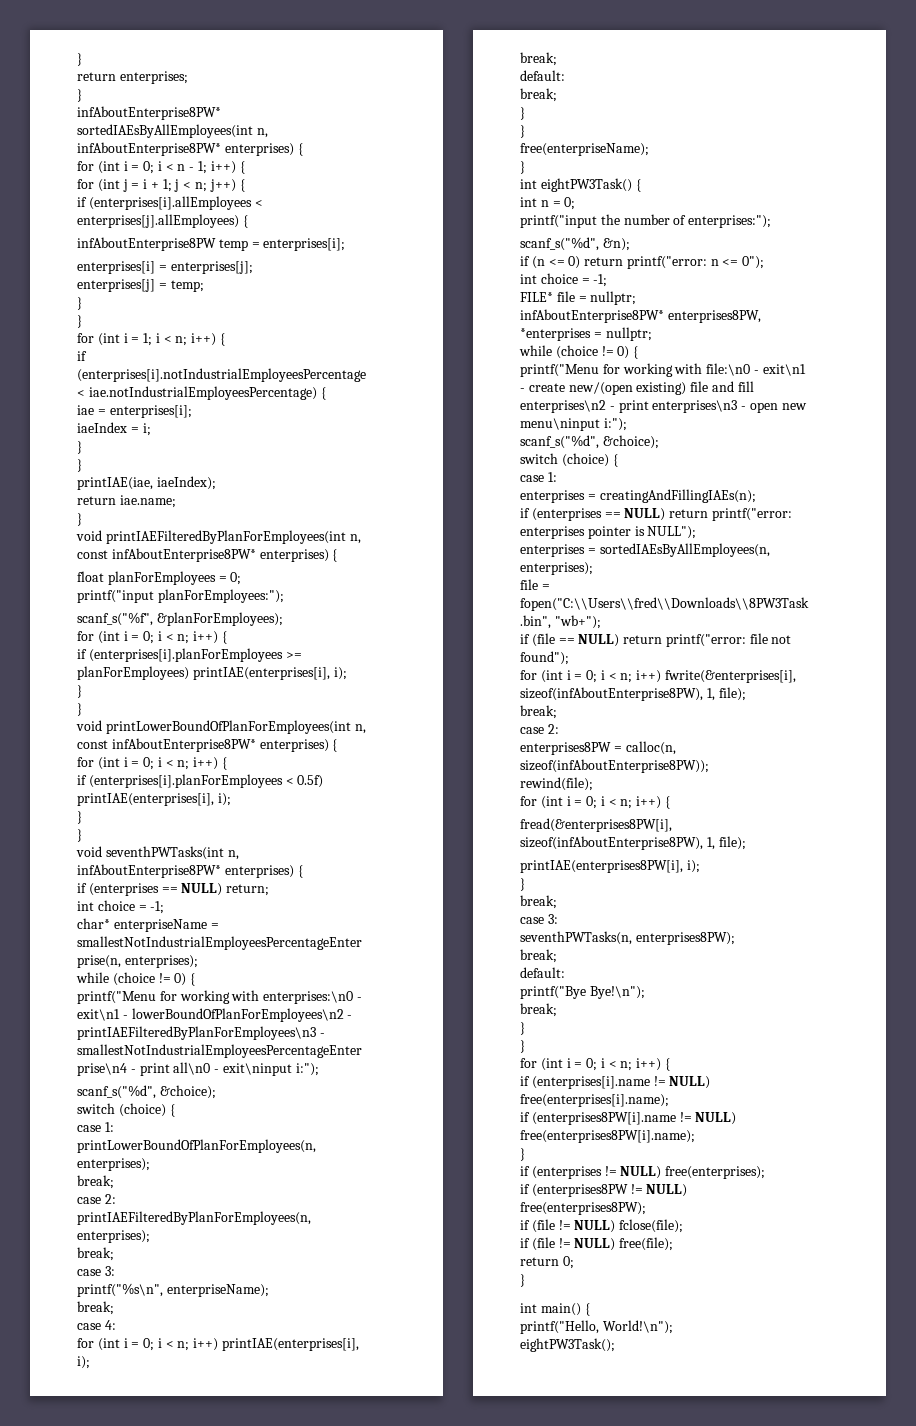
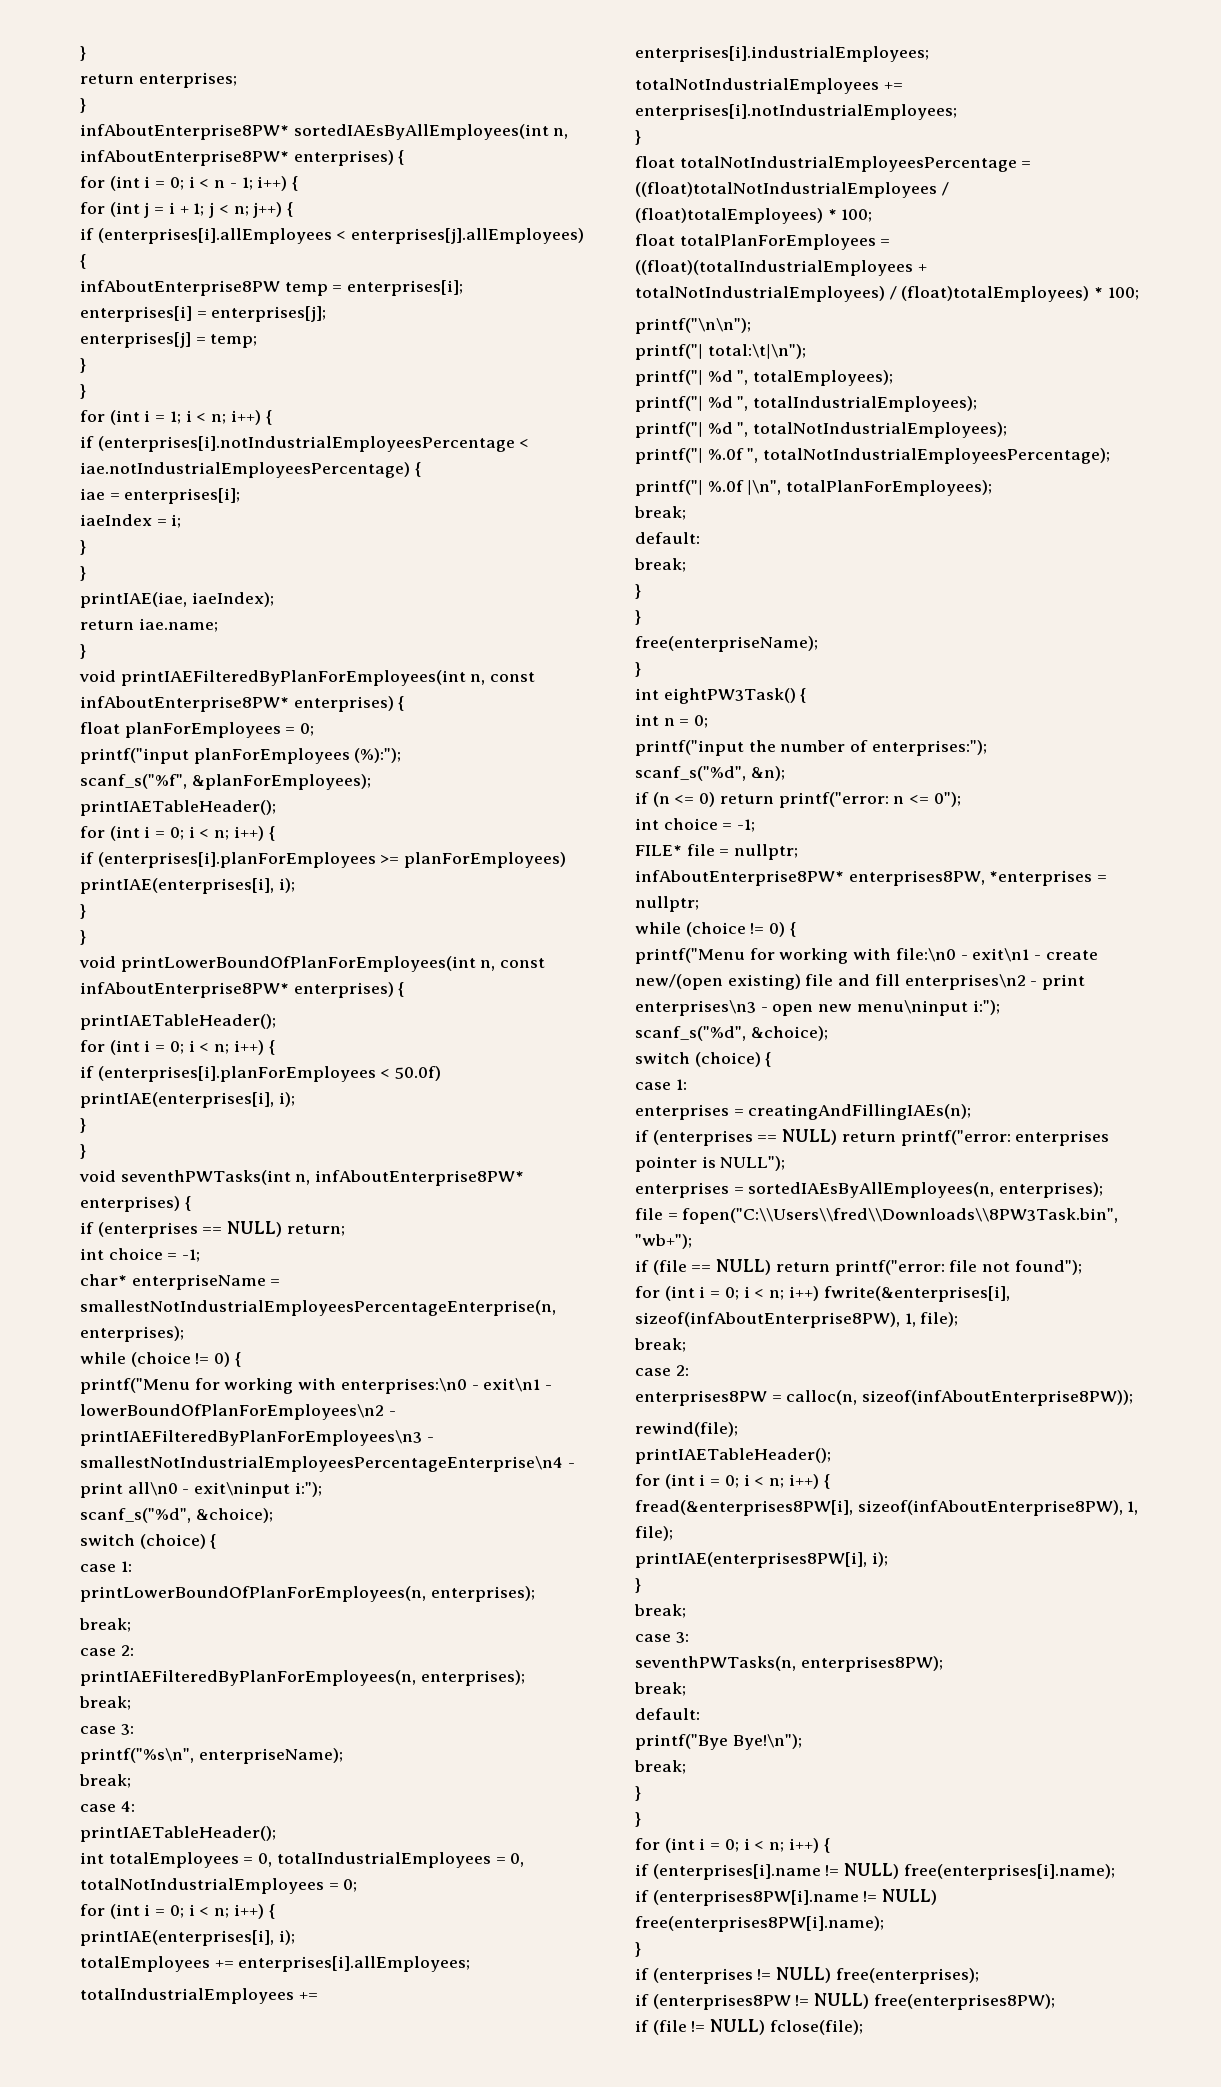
- printf("input planForEmployees:");
+ printf("input planForEmployees (%):");
  scanf_s("%f", &planForEmployees);
+ printIAETableHeader();
  void printLowerBoundOfPlanForEmployees(int n, const infAboutEnterprise8PW* enterprises) {
+ printIAETableHeader();
- if (enterprises[i].planForEmployees < 0.5f) printIAE(enterprises[i], i);
+ if (enterprises[i].planForEmployees < 50.0f) printIAE(enterprises[i], i);
  case 4:
- for (int i = 0; i < n; i++) printIAE(enterprises[i], i);
+ printIAETableHeader();
+ int totalEmployees = 0, totalIndustrialEmployees = 0, totalNotIndustrialEmployees = 0;
+ for (int i = 0; i < n; i++) {
+ printIAE(enterprises[i], i);
+ totalEmployees += enterprises[i].allEmployees;
+ totalIndustrialEmployees += enterprises[i].industrialEmployees;
+ totalNotIndustrialEmployees += enterprises[i].notIndustrialEmployees;
+ }
+ float totalNotIndustrialEmployeesPercentage = ((float)totalNotIndustrialEmployees / (float)totalEmployees) * 100;
+ float totalPlanForEmployees = ((float)(totalIndustrialEmployees + totalNotIndustrialEmployees) / (float)totalEmployees) * 100;
+ printf("\n\n");
+ printf("| total:\t|\n");
+ printf("| %d ", totalEmployees);
+ printf("| %d ", totalIndustrialEmployees);
+ printf("| %d ", totalNotIndustrialEmployees);
+ printf("| %.0f ", totalNotIndustrialEmployeesPercentage);
+ printf("| %.0f |\n", totalPlanForEmployees);
  rewind(file);
+ printIAETableHeader();
- if (file != NULL) free(file);
- return 0;
- }
- int main() {
- printf("Hello, World!\n");
- eightPW3Task();

